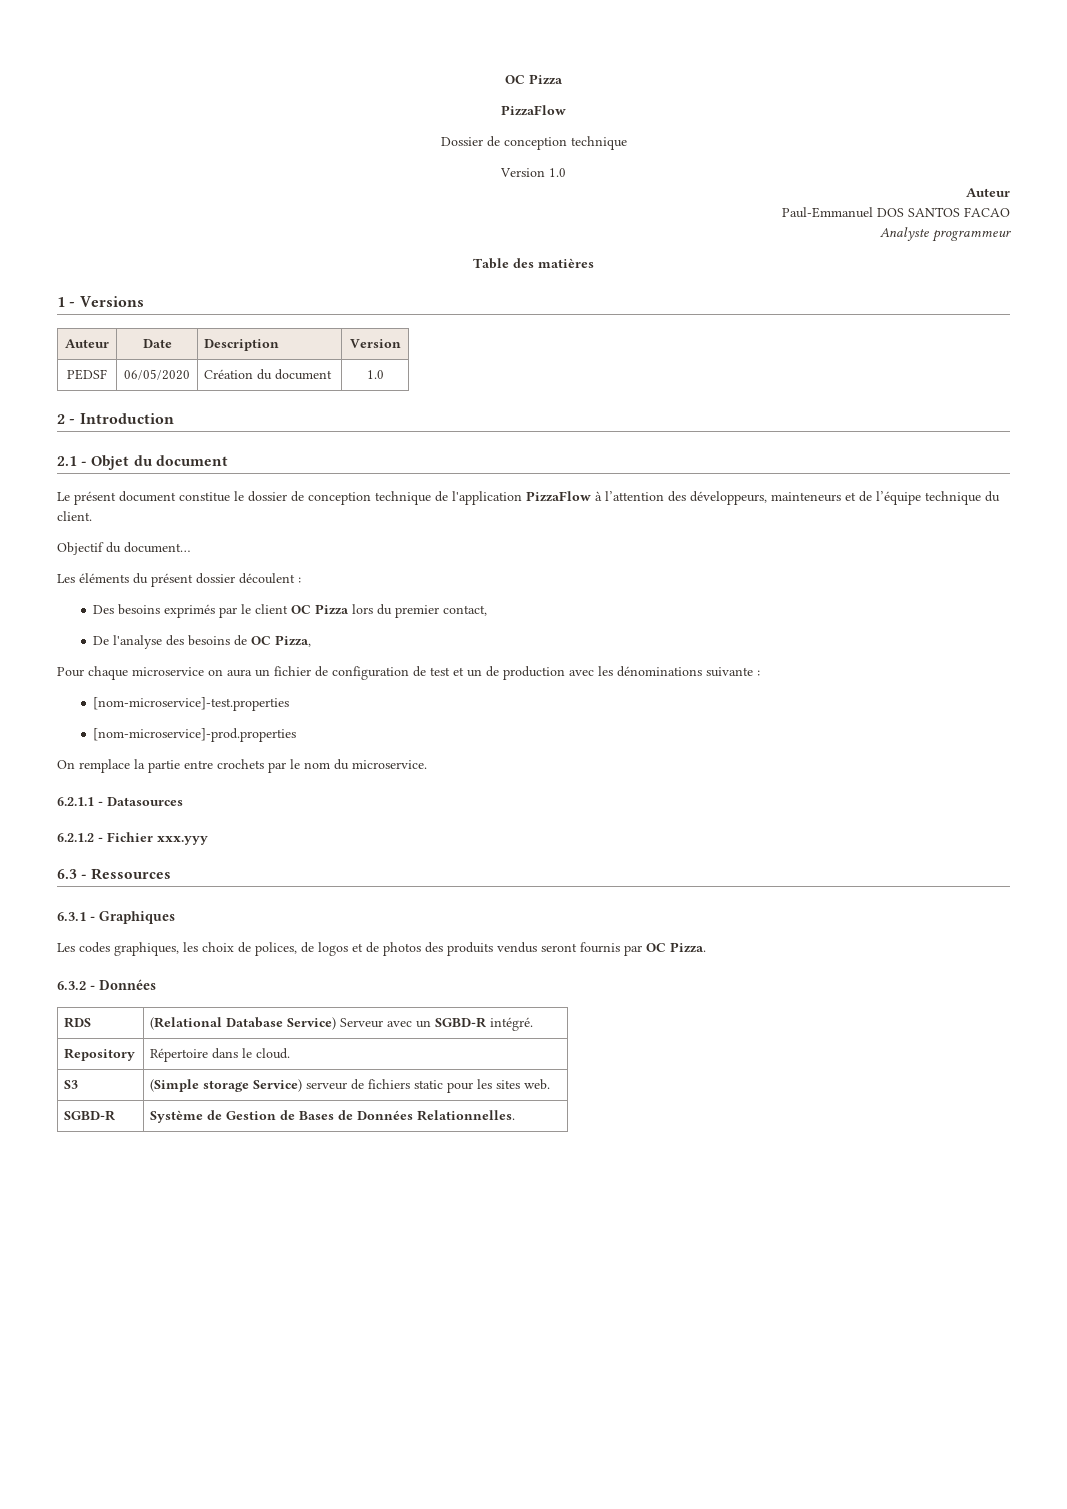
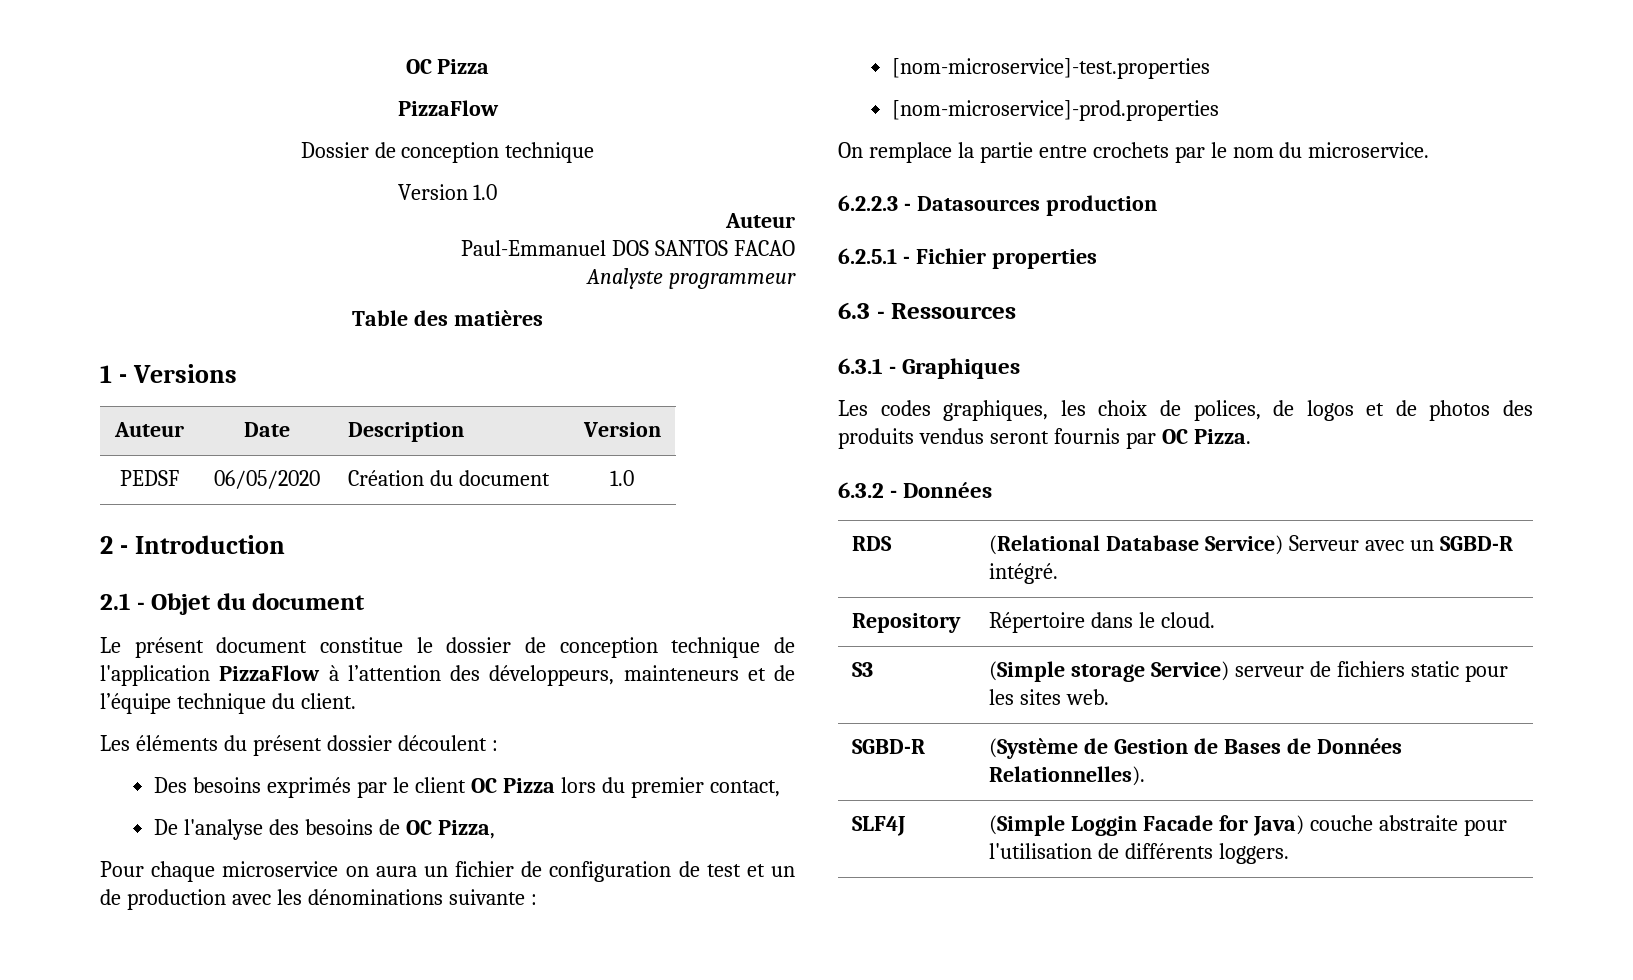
- Objectif du document…
- 6.2.1.1 - Datasources
- 6.2.1.2 - Fichier xxx.yyy
+ 6.2.2.3 - Datasources production
+ 6.2.5.1 - Fichier properties
- SGBD-R | Système de Gestion de Bases de Données Relationnelles.
+ SGBD-R | (Système de Gestion de Bases de Données Relationnelles).
+ SLF4J | (Simple Loggin Facade for Java) couche abstraite pour l'utilisation de différents loggers.

